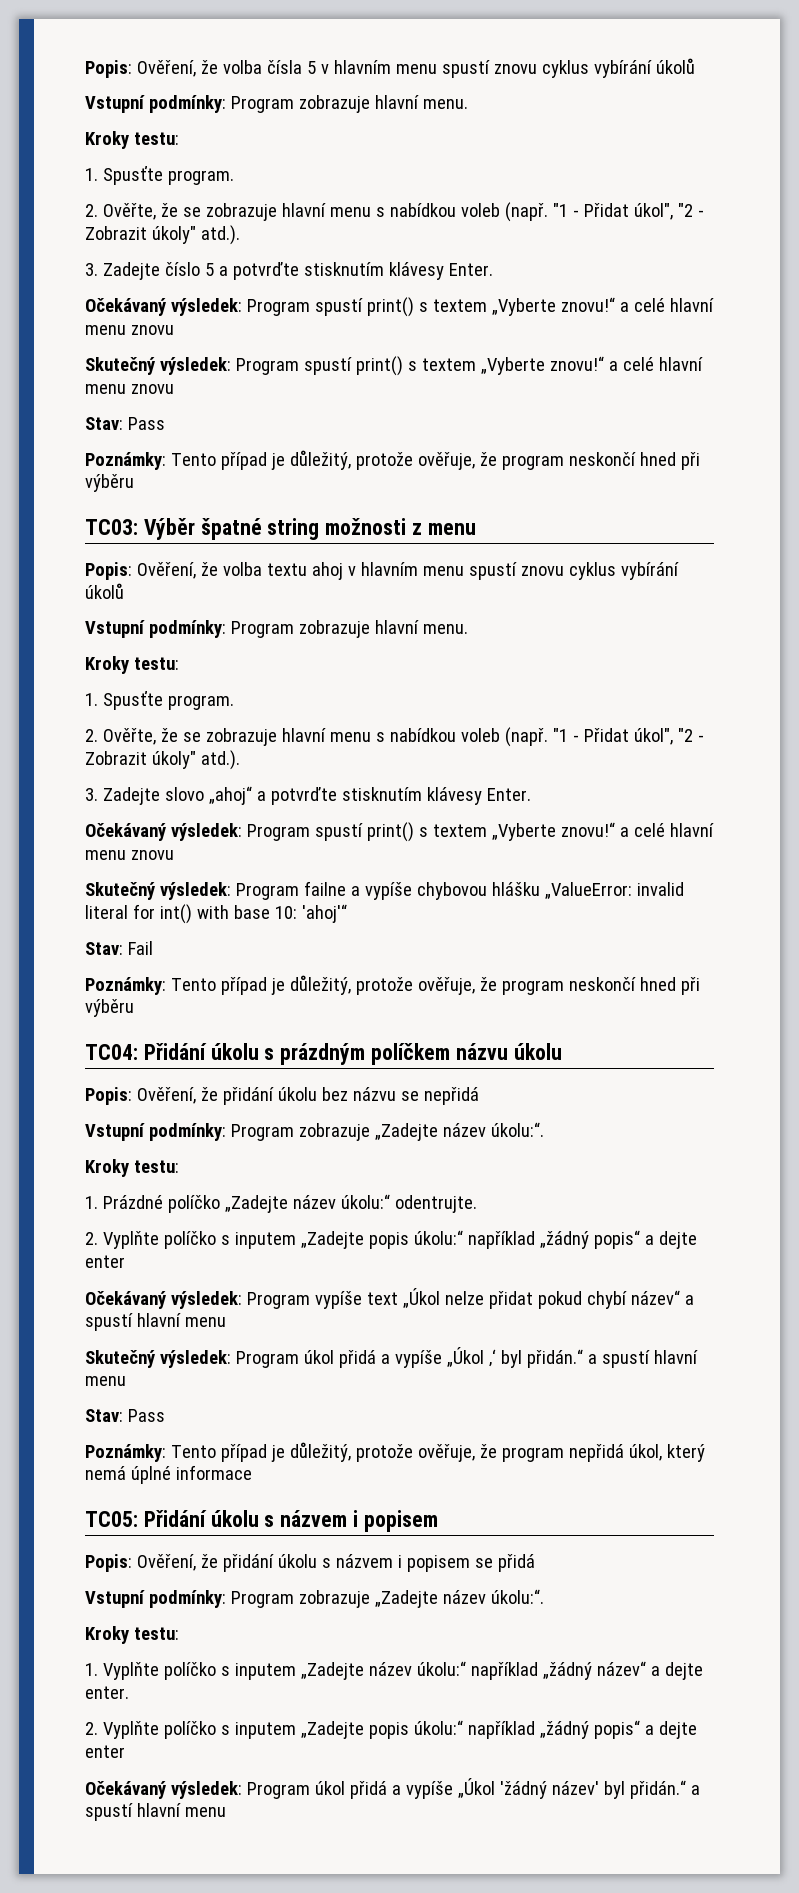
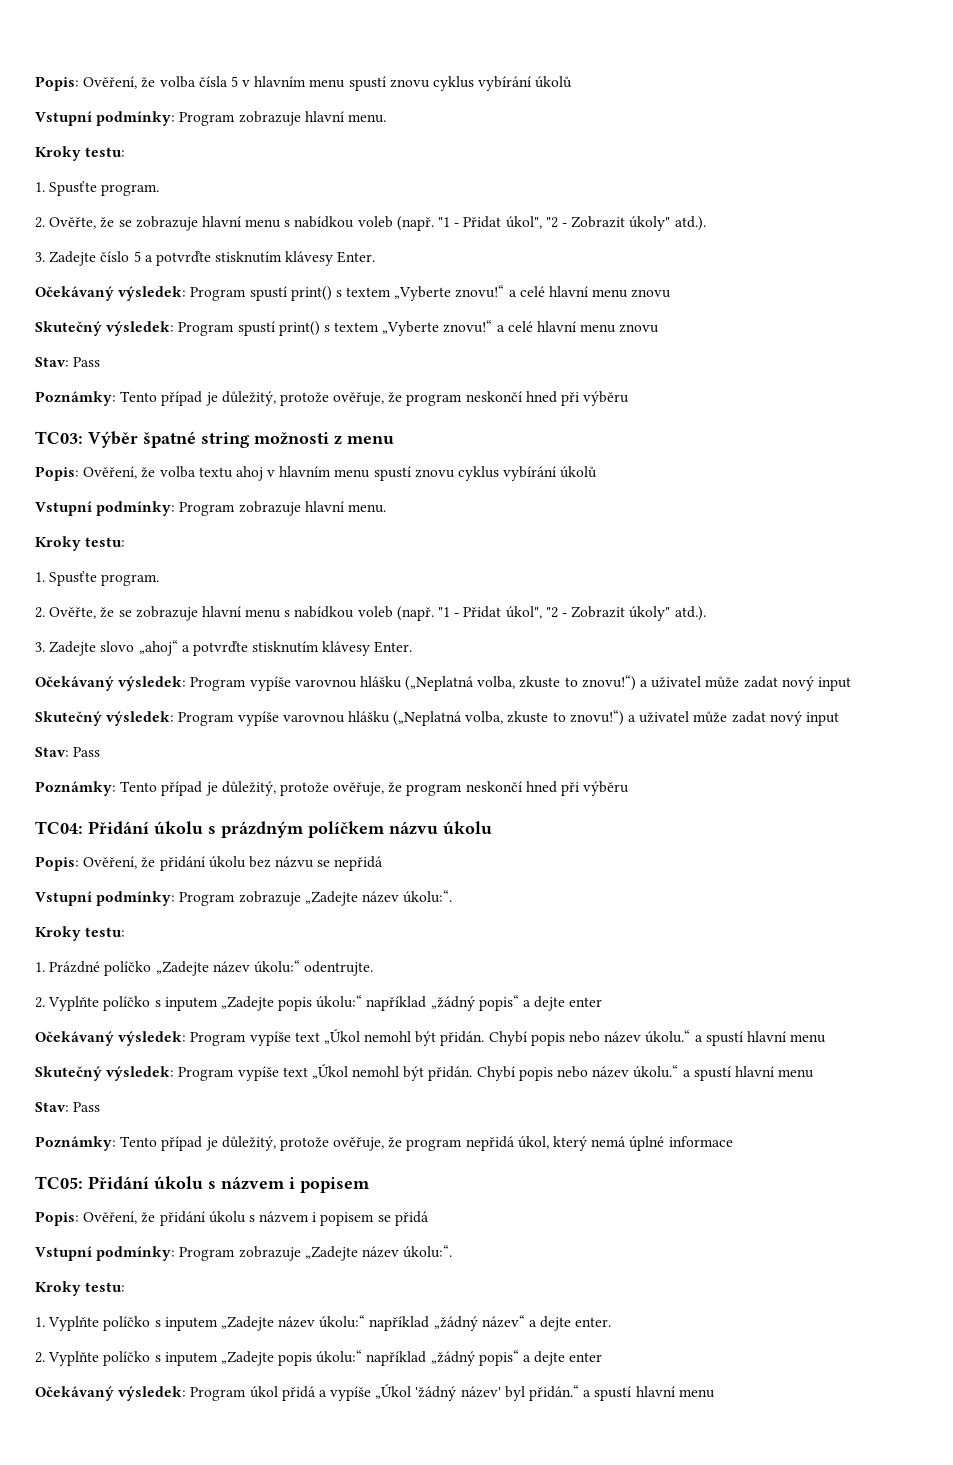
  3. Zadejte slovo „ahoj“ a potvrďte stisknutím klávesy Enter.
- Očekávaný výsledek: Program spustí print() s textem „Vyberte znovu!“ a celé hlavní menu znovu
- Skutečný výsledek: Program failne a vypíše chybovou hlášku „ValueError: invalid literal for int() with base 10: 'ahoj'“
- Stav: Fail
+ Očekávaný výsledek: Program vypíše varovnou hlášku („Neplatná volba, zkuste to znovu!“) a uživatel může zadat nový input
+ Skutečný výsledek: Program vypíše varovnou hlášku („Neplatná volba, zkuste to znovu!“) a uživatel může zadat nový input
+ Stav: Pass
- Očekávaný výsledek: Program vypíše text „Úkol nelze přidat pokud chybí název“ a spustí hlavní menu
+ Očekávaný výsledek: Program vypíše text „Úkol nemohl být přidán. Chybí popis nebo název úkolu.“ a spustí hlavní menu
- Skutečný výsledek: Program úkol přidá a vypíše „Úkol ‚‘ byl přidán.“ a spustí hlavní menu
+ Skutečný výsledek: Program vypíše text „Úkol nemohl být přidán. Chybí popis nebo název úkolu.“ a spustí hlavní menu

